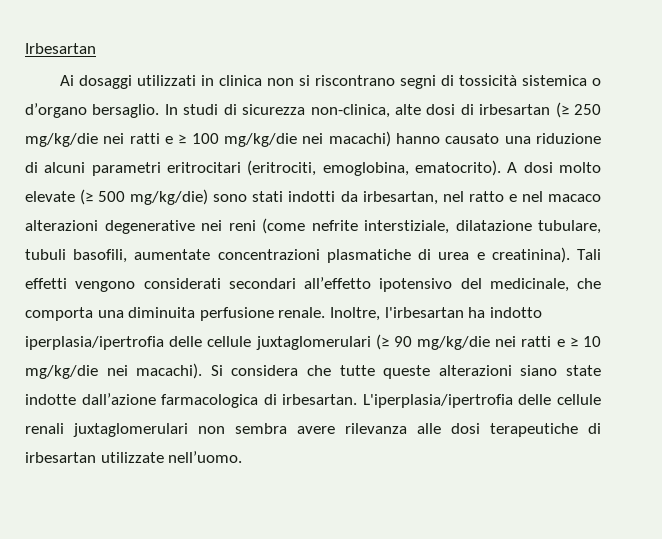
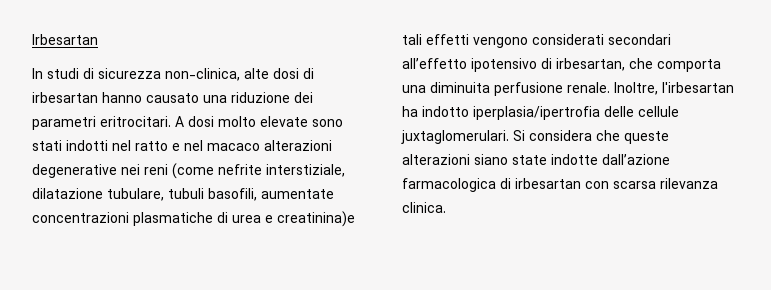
- Ai dosaggi utilizzati in clinica non si riscontrano segni di tossicità sistemica o d’organo bersaglio. In studi di sicurezza non-clinica, alte dosi di irbesartan (≥ 250 mg/kg/die nei ratti e ≥ 100 mg/kg/die nei macachi) hanno causato una riduzione di alcuni parametri eritrocitari (eritrociti, emoglobina, ematocrito).
+ In studi di sicurezza non-clinica, alte dosi di irbesartan hanno causato una riduzione dei parametri eritrocitari.
- A dosi molto elevate (≥ 500 mg/kg/die) sono stati indotti da irbesartan, nel ratto e nel macaco alterazioni degenerative nei reni (come nefrite interstiziale, dilatazione tubulare, tubuli basofili, aumentate concentrazioni plasmatiche di urea e creatinina). Tali effetti vengono considerati secondari all’effetto ipotensivo del medicinale, che comporta una diminuita perfusione renale.
+ A dosi molto elevate sono stati indotti nel ratto e nel macaco alterazioni degenerative nei reni (come nefrite interstiziale, dilatazione tubulare, tubuli basofili, aumentate concentrazioni plasmatiche di urea e creatinina)e tali effetti vengono considerati secondari all’effetto ipotensivo di irbesartan, che comporta una diminuita perfusione renale.
- Inoltre, l'irbesartan ha indotto iperplasia/ipertrofia delle cellule juxtaglomerulari (≥ 90 mg/kg/die nei ratti e ≥ 10 mg/kg/die nei macachi).
+ Inoltre, l'irbesartan ha indotto iperplasia/ipertrofia delle cellule juxtaglomerulari.
- Si considera che tutte queste alterazioni siano state indotte dall’azione farmacologica di irbesartan. L'iperplasia/ipertrofia delle cellule renali juxtaglomerulari non sembra avere rilevanza alle dosi terapeutiche di irbesartan utilizzate nell’uomo.
+ Si considera che queste alterazioni siano state indotte dall’azione farmacologica di irbesartan con scarsa rilevanza clinica.

